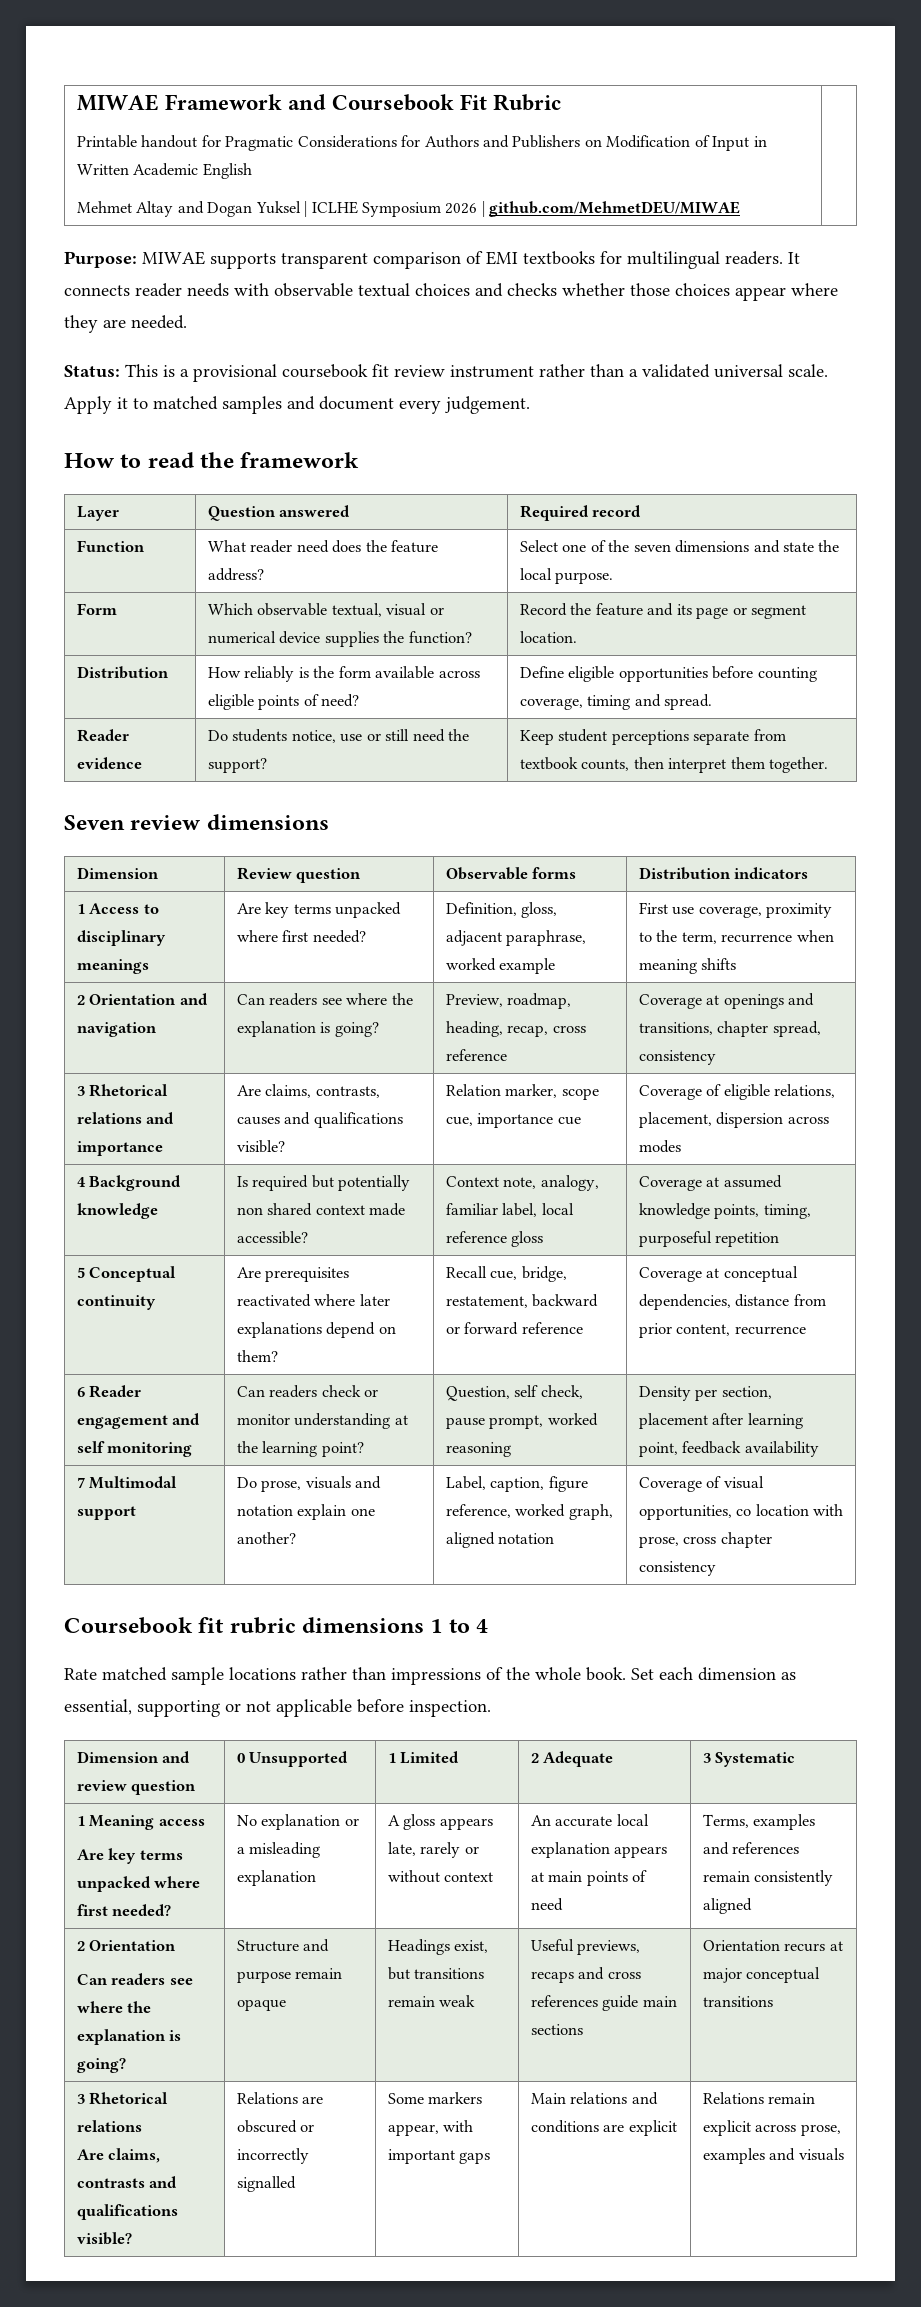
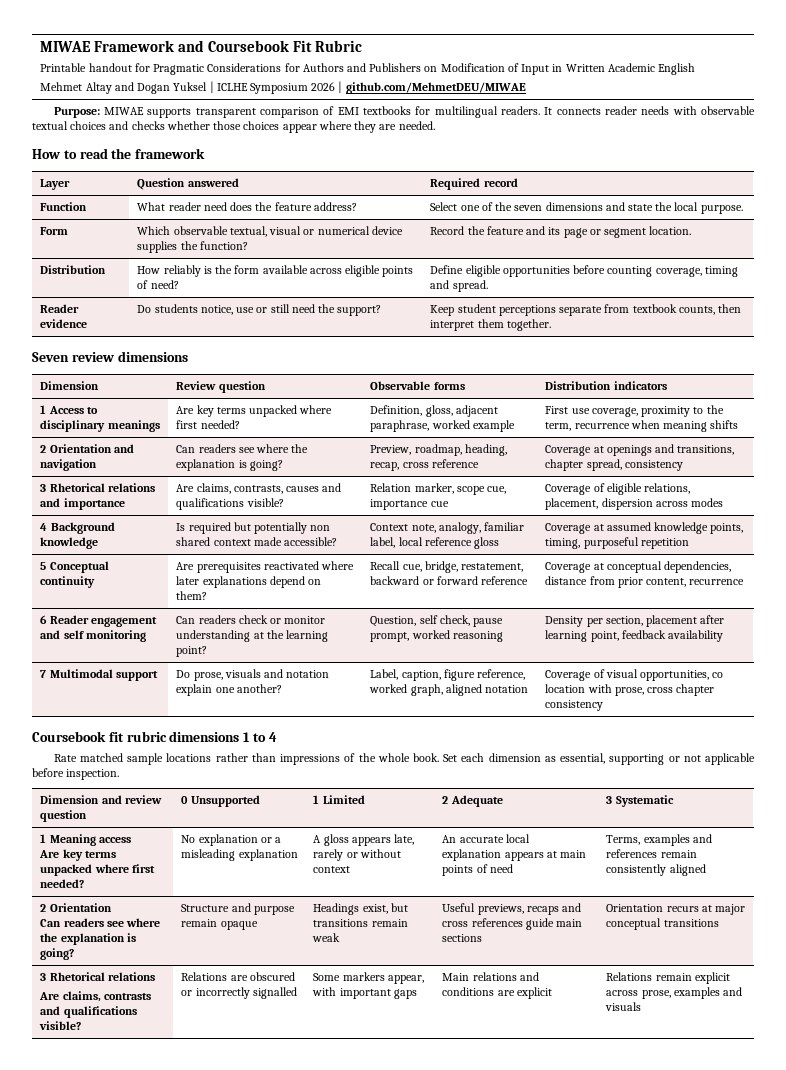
- Status: This is a provisional coursebook fit review instrument rather than a validated universal scale. Apply it to matched samples and document every judgement.

